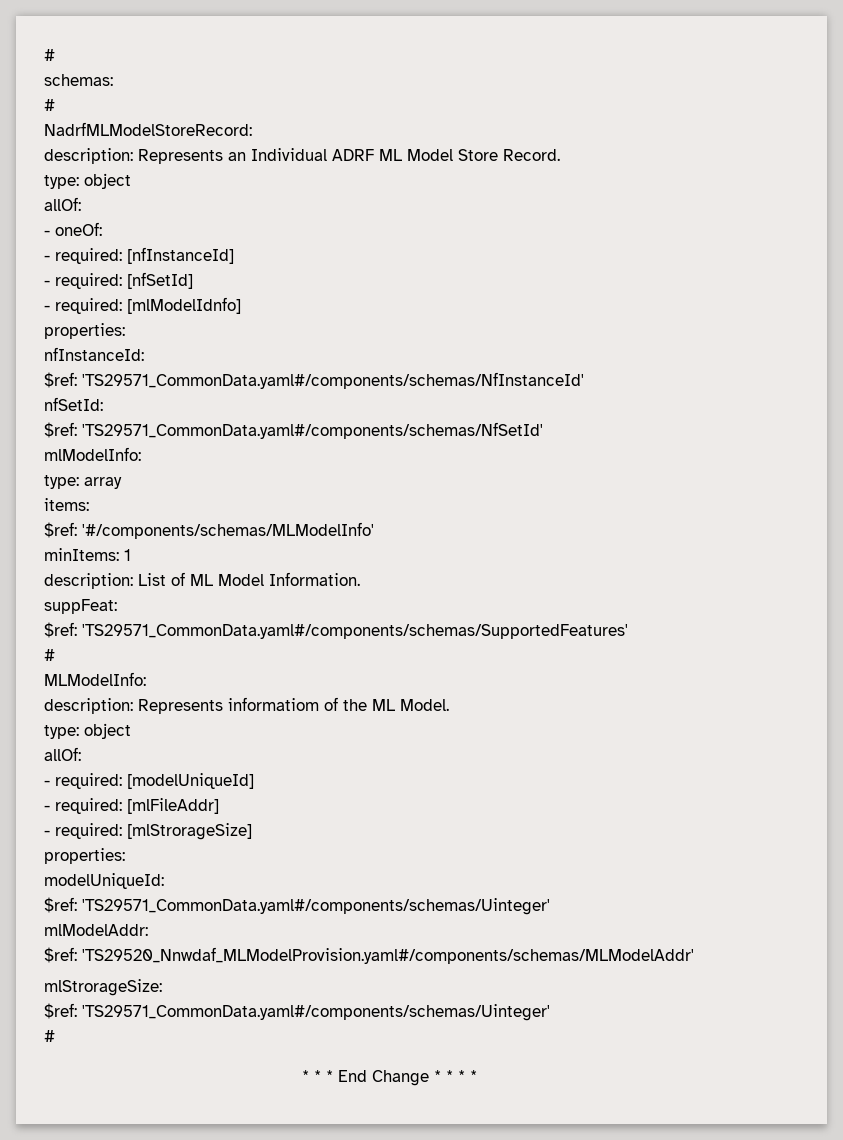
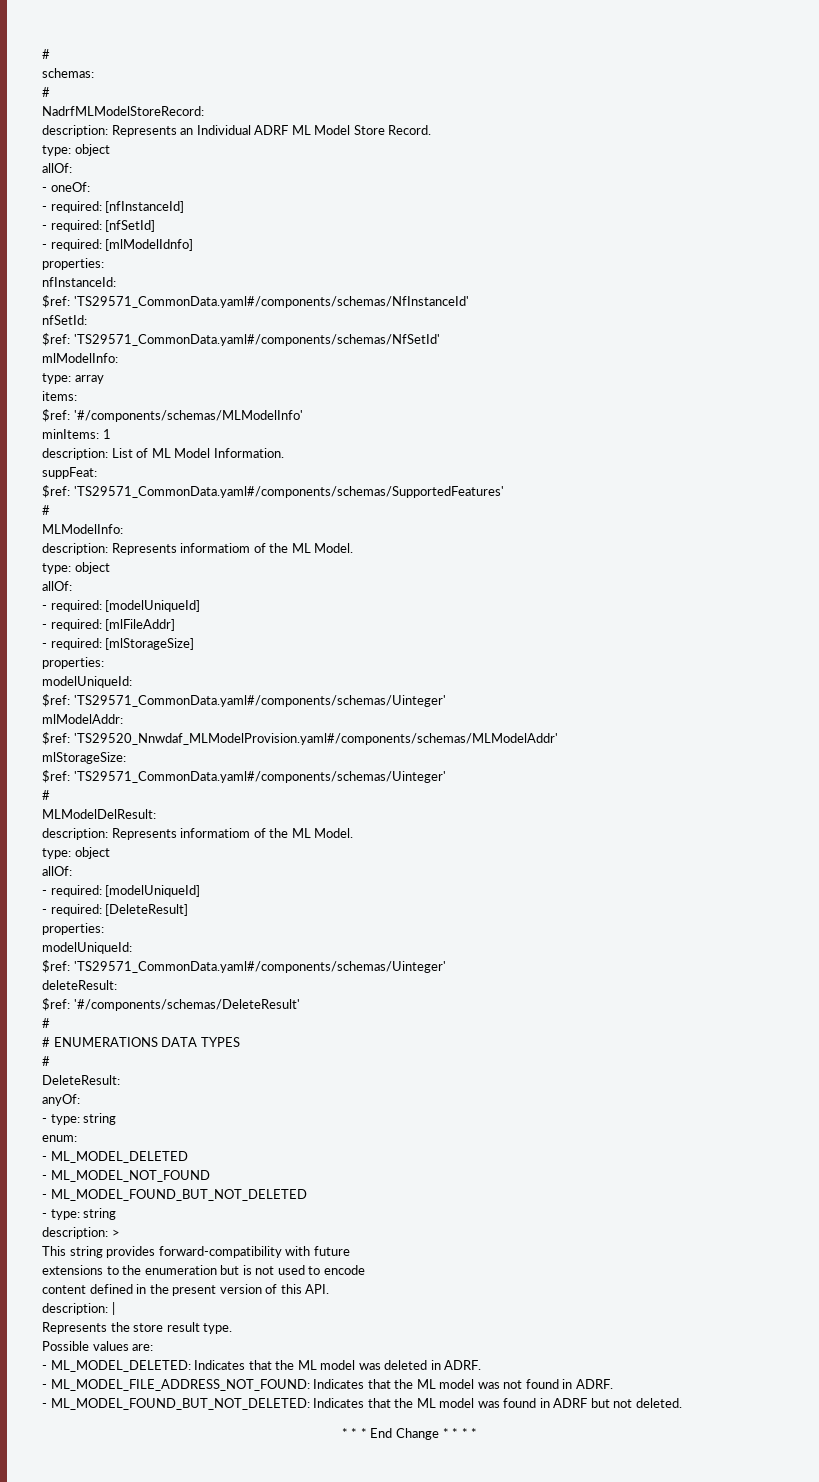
- - required: [mlStrorageSize]
+ - required: [mlStorageSize]
- mlStrorageSize:
+ mlStorageSize:
+ MLModelDelResult:
+ description: Represents informatiom of the ML Model.
+ type: object
+ allOf:
+ - required: [modelUniqueId]
+ - required: [DeleteResult]
+ properties:
+ modelUniqueId:
+ $ref: 'TS29571_CommonData.yaml#/components/schemas/Uinteger'
+ deleteResult:
+ $ref: '#/components/schemas/DeleteResult'
+ #
+ # ENUMERATIONS DATA TYPES
+ #
+ DeleteResult:
+ anyOf:
+ - type: string
+ enum:
+ - ML_MODEL_DELETED
+ - ML_MODEL_NOT_FOUND
+ - ML_MODEL_FOUND_BUT_NOT_DELETED
+ - type: string
+ description: >
+ This string provides forward-compatibility with future
+ extensions to the enumeration but is not used to encode
+ content defined in the present version of this API.
+ description: |
+ Represents the store result type.
+ Possible values are:
+ - ML_MODEL_DELETED: Indicates that the ML model was deleted in ADRF.
+ - ML_MODEL_FILE_ADDRESS_NOT_FOUND: Indicates that the ML model was not found in ADRF.
+ - ML_MODEL_FOUND_BUT_NOT_DELETED: Indicates that the ML model was found in ADRF but not deleted.

